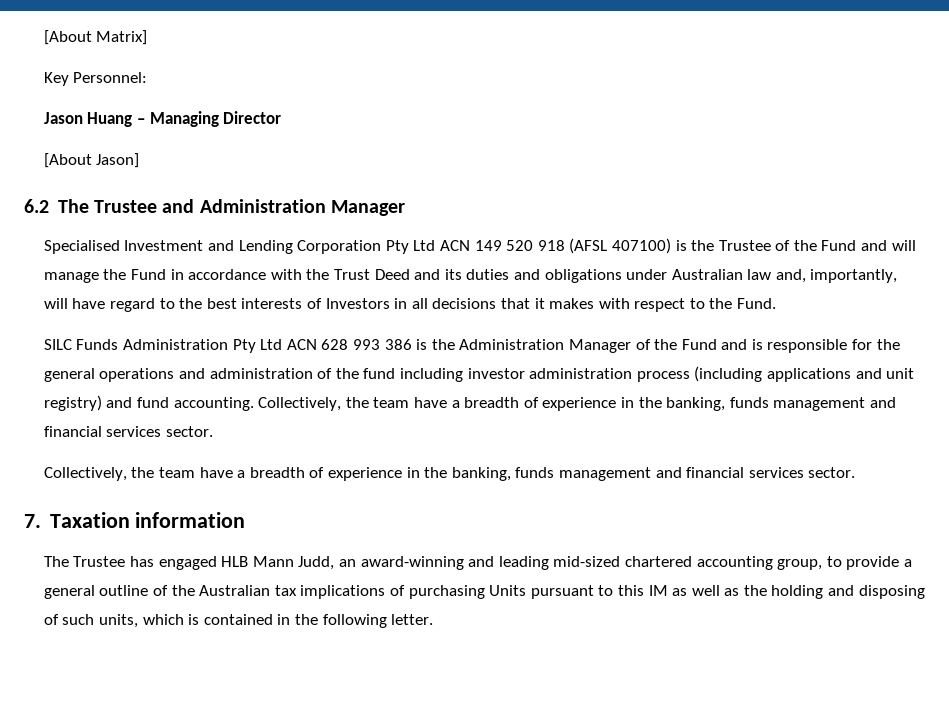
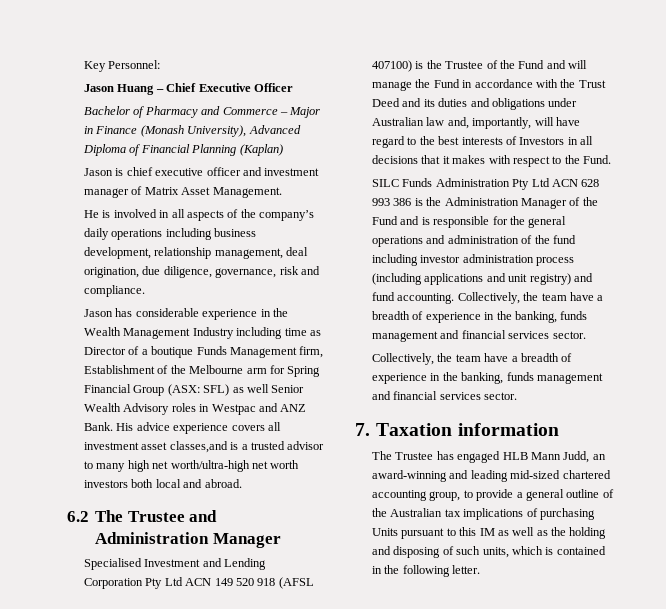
- [About Matrix]
- Jason Huang – Managing Director
- [About Jason]
+ Jason Huang – Chief Executive Officer
+ Bachelor of Pharmacy and Commerce – Major in Finance (Monash University), Advanced Diploma of Financial Planning (Kaplan)
+ Jason is chief executive officer and investment manager of Matrix Asset Management.
+ He is involved in all aspects of the company’s daily operations including business development, relationship management, deal origination, due diligence, governance, risk and compliance.
+ Jason has considerable experience in the Wealth Management Industry including time as Director of a boutique Funds Management firm, Establishment of the Melbourne arm for Spring Financial Group (ASX: SFL) as well Senior Wealth Advisory roles in Westpac and ANZ Bank. His advice experience covers all investment asset classes,and is a trusted advisor to many high net worth/ultra-high net worth investors both local and abroad.

